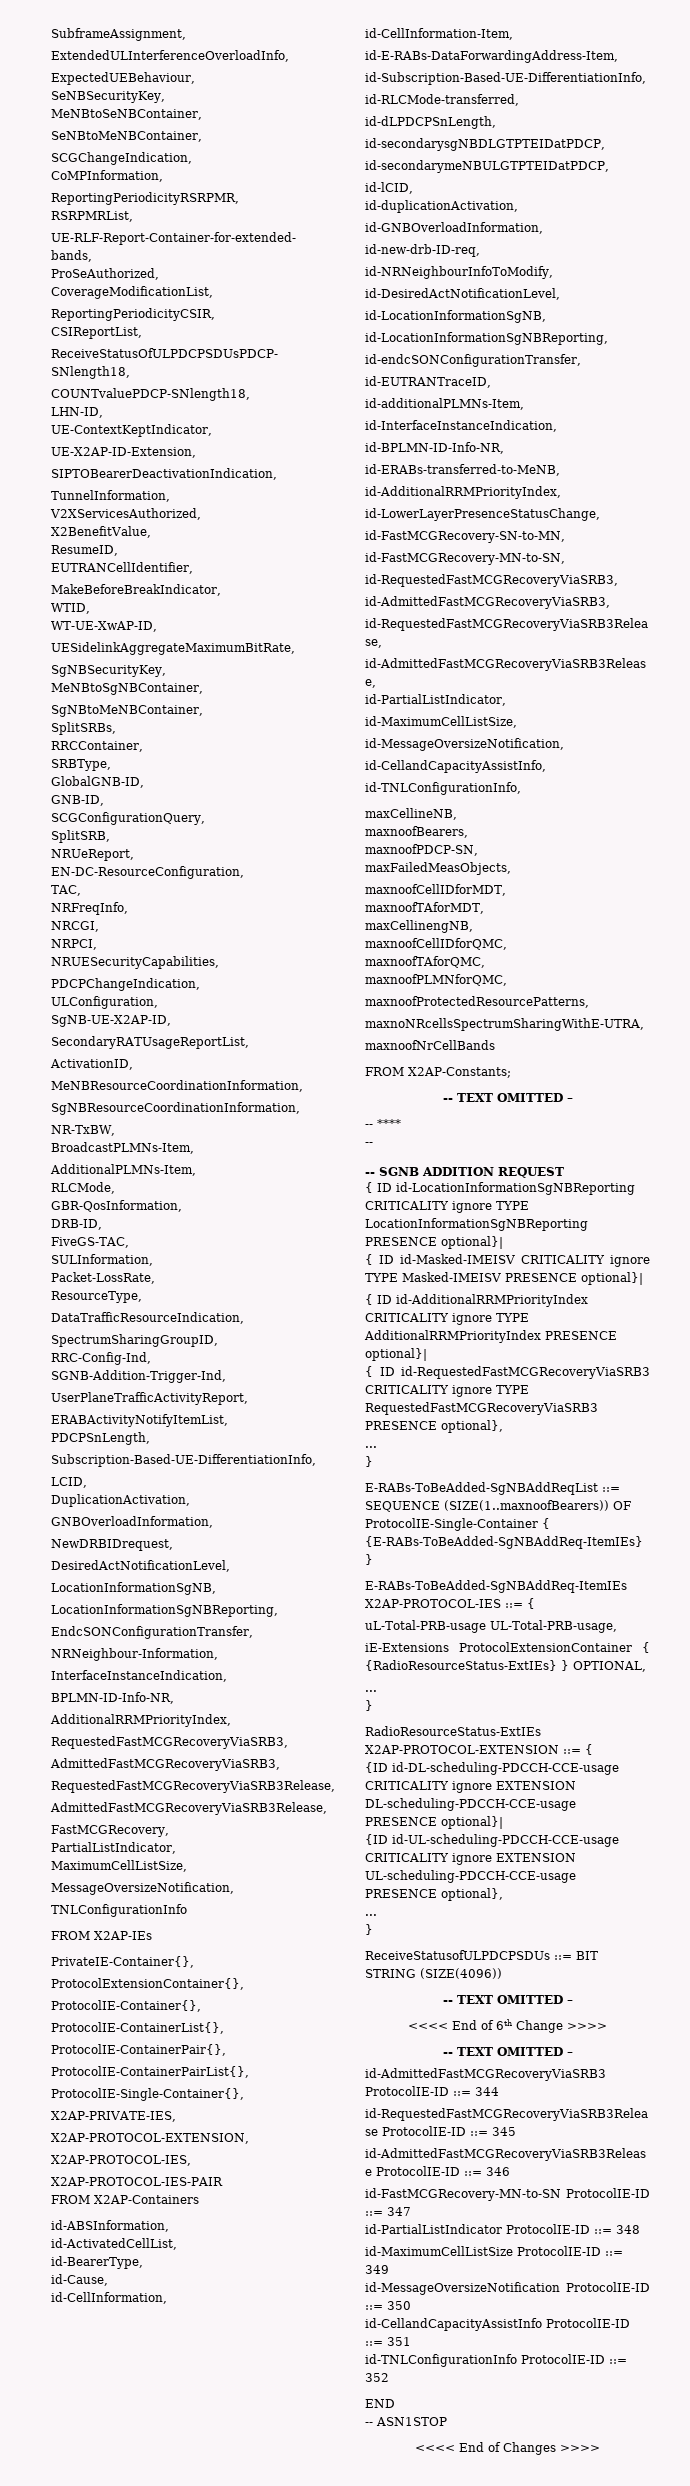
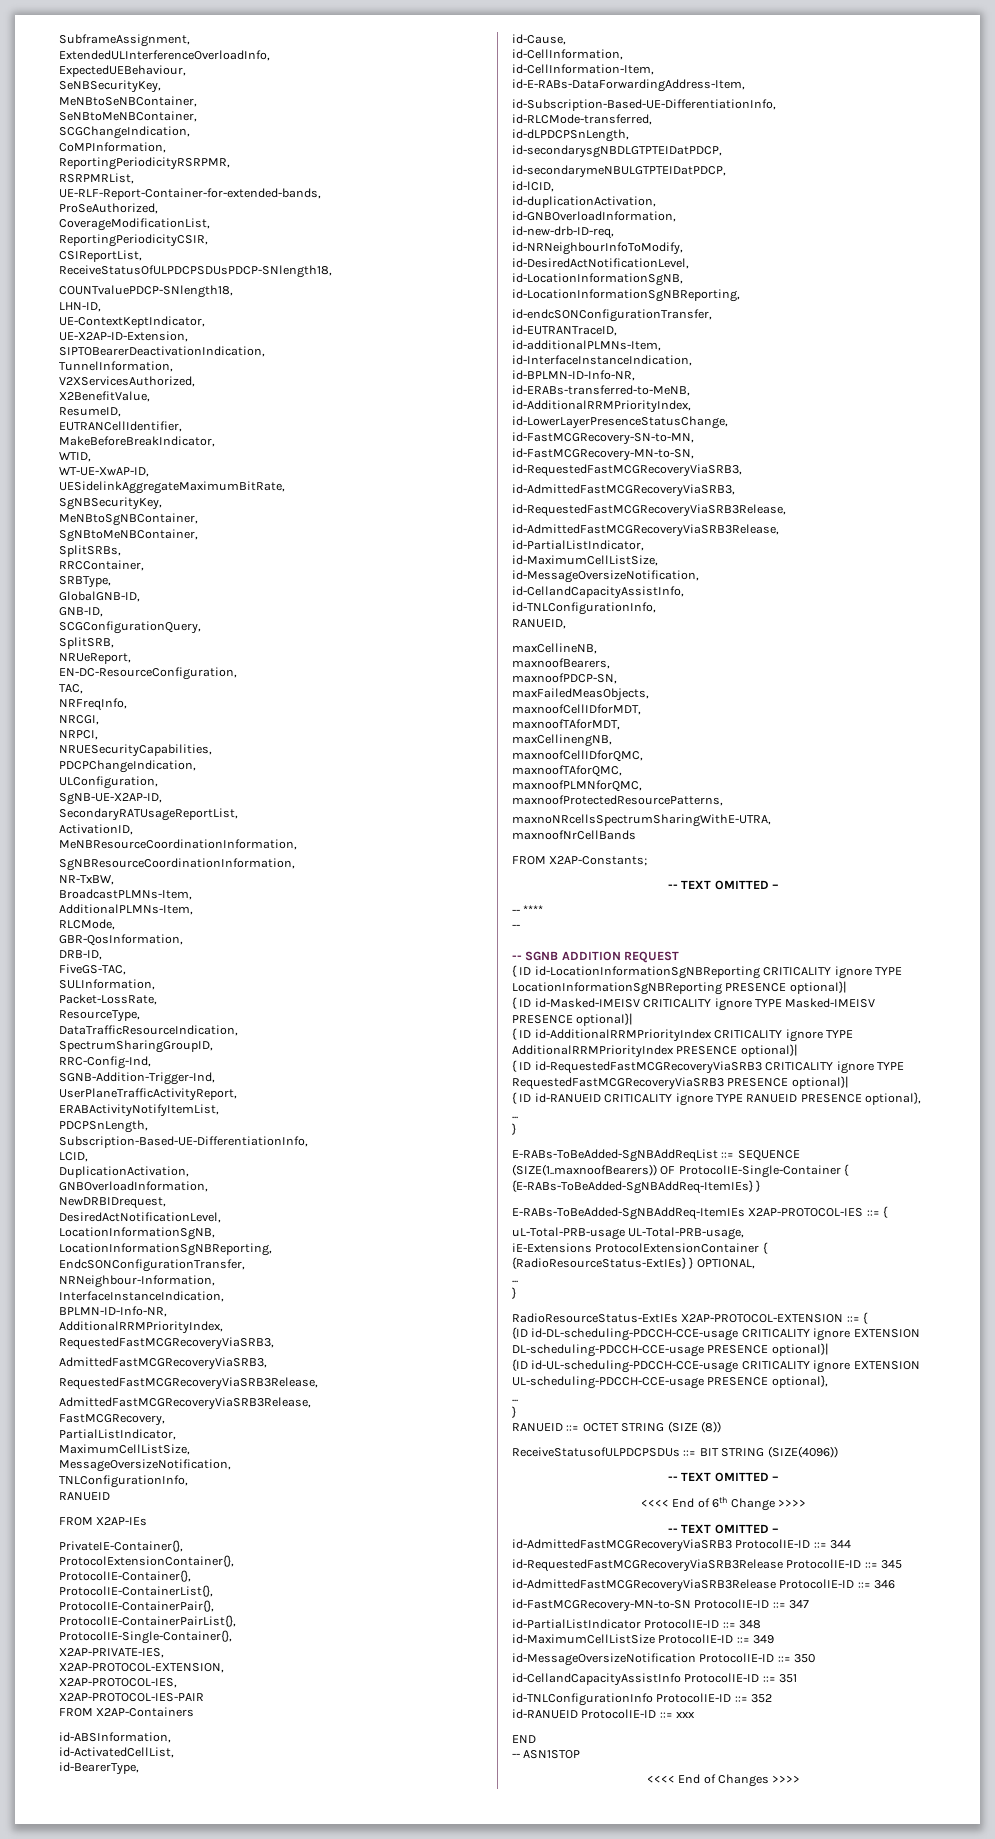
- TNLConfigurationInfo
+ TNLConfigurationInfo,
+ RANUEID
+ RANUEID,
- { ID id-RequestedFastMCGRecoveryViaSRB3 CRITICALITY ignore TYPE RequestedFastMCGRecoveryViaSRB3 PRESENCE optional},
+ { ID id-RequestedFastMCGRecoveryViaSRB3 CRITICALITY ignore TYPE RequestedFastMCGRecoveryViaSRB3 PRESENCE optional}|
+ { ID id-RANUEID CRITICALITY ignore TYPE RANUEID PRESENCE optional},
+ RANUEID ::= OCTET STRING (SIZE (8))
+ id-RANUEID ProtocolIE-ID ::= xxx

